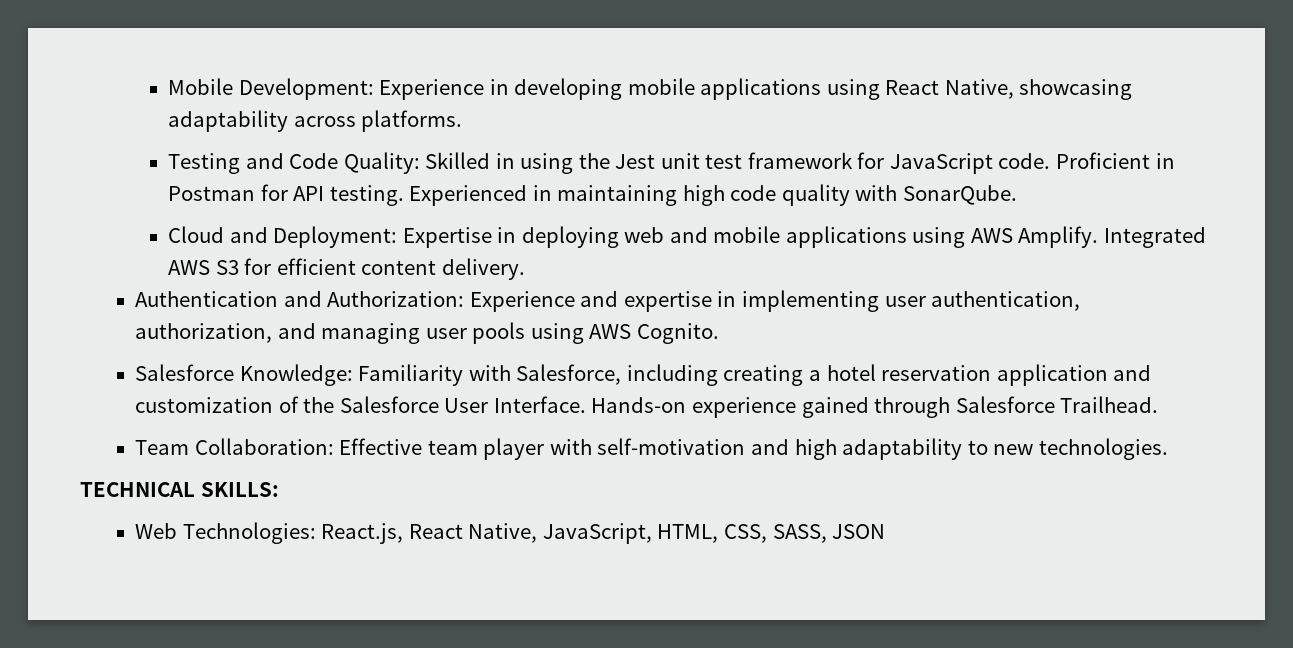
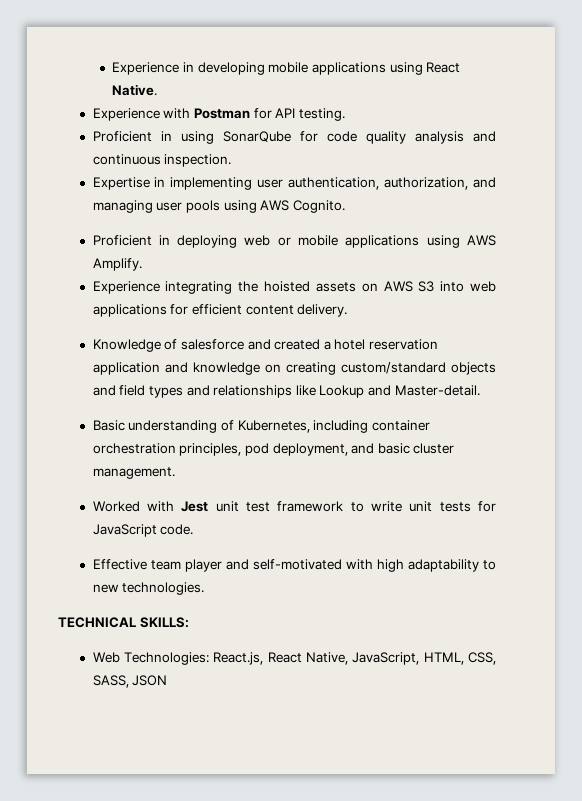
- Mobile Development: Experience in developing mobile applications using React Native, showcasing adaptability across platforms.
- Testing and Code Quality: Skilled in using the Jest unit test framework for JavaScript code. Proficient in Postman for API testing. Experienced in maintaining high code quality with SonarQube.
- Cloud and Deployment: Expertise in deploying web and mobile applications using AWS Amplify. Integrated AWS S3 for efficient content delivery.
- Authentication and Authorization: Experience and expertise in implementing user authentication, authorization, and managing user pools using AWS Cognito.
+ Experience in developing mobile applications using React Native.
+ Experience with Postman for API testing.
+ Proficient in using SonarQube for code quality analysis and continuous inspection.
+ Expertise in implementing user authentication, authorization, and managing user pools using AWS Cognito.
- Salesforce Knowledge: Familiarity with Salesforce, including creating a hotel reservation application and customization of the Salesforce User Interface. Hands-on experience gained through Salesforce Trailhead.
- Team Collaboration: Effective team player with self-motivation and high adaptability to new technologies.
+ Proficient in deploying web or mobile applications using AWS Amplify.
+ Experience integrating the hoisted assets on AWS S3 into web applications for efficient content delivery.
+ Knowledge of salesforce and created a hotel reservation application and knowledge on creating custom/standard objects and field types and relationships like Lookup and Master-detail.
+ Basic understanding of Kubernetes, including container orchestration principles, pod deployment, and basic cluster management.
+ Worked with Jest unit test framework to write unit tests for JavaScript code.
+ Effective team player and self-motivated with high adaptability to new technologies.

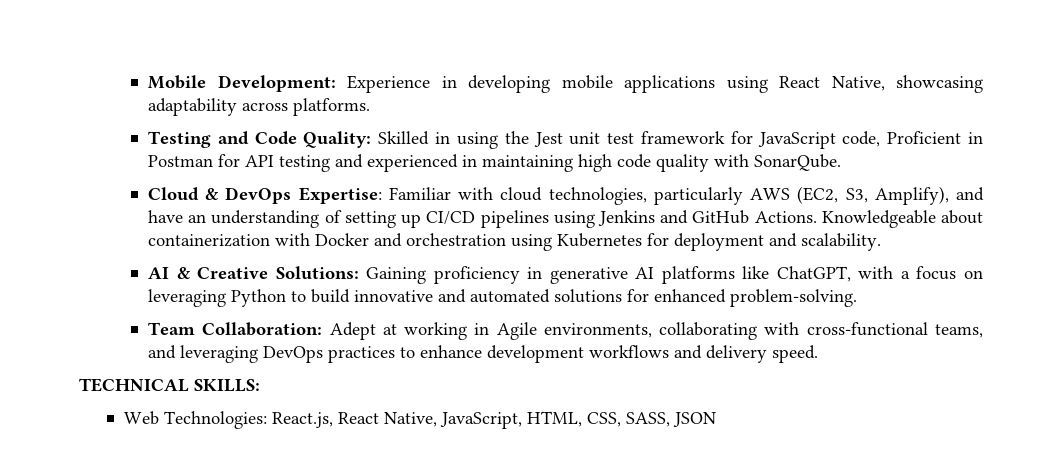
- Experience in developing mobile applications using React Native.
- Experience with Postman for API testing.
- Proficient in using SonarQube for code quality analysis and continuous inspection.
- Expertise in implementing user authentication, authorization, and managing user pools using AWS Cognito.
- Proficient in deploying web or mobile applications using AWS Amplify.
- Experience integrating the hoisted assets on AWS S3 into web applications for efficient content delivery.
- Knowledge of salesforce and created a hotel reservation application and knowledge on creating custom/standard objects and field types and relationships like Lookup and Master-detail.
- Basic understanding of Kubernetes, including container orchestration principles, pod deployment, and basic cluster management.
- Worked with Jest unit test framework to write unit tests for JavaScript code.
- Effective team player and self-motivated with high adaptability to new technologies.
+ Mobile Development: Experience in developing mobile applications using React Native, showcasing adaptability across platforms.
+ Testing and Code Quality: Skilled in using the Jest unit test framework for JavaScript code, Proficient in Postman for API testing and experienced in maintaining high code quality with SonarQube.
+ Cloud & DevOps Expertise: Familiar with cloud technologies, particularly AWS (EC2, S3, Amplify), and have an understanding of setting up CI/CD pipelines using Jenkins and GitHub Actions. Knowledgeable about containerization with Docker and orchestration using Kubernetes for deployment and scalability.
+ AI & Creative Solutions: Gaining proficiency in generative AI platforms like ChatGPT, with a focus on leveraging Python to build innovative and automated solutions for enhanced problem-solving.
+ Team Collaboration: Adept at working in Agile environments, collaborating with cross-functional teams, and leveraging DevOps practices to enhance development workflows and delivery speed.

